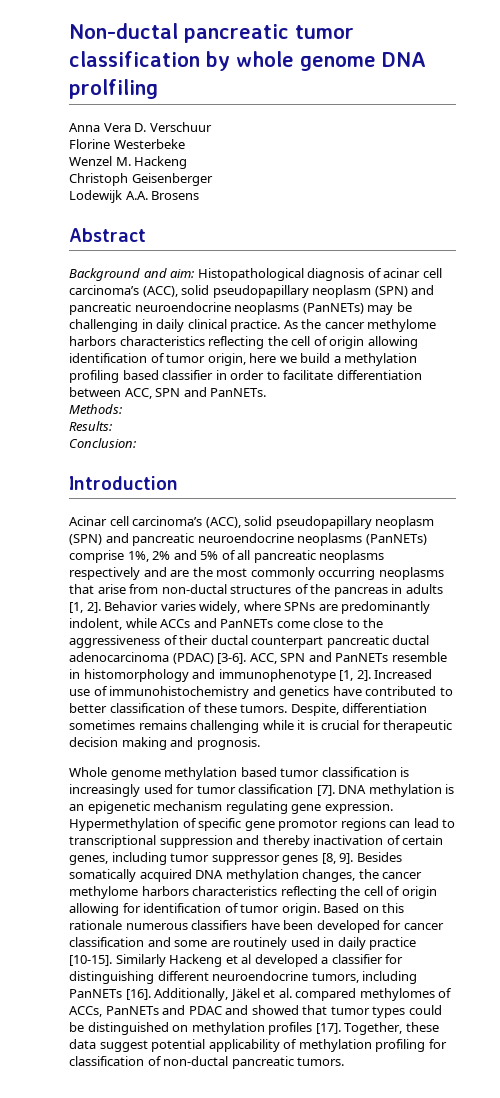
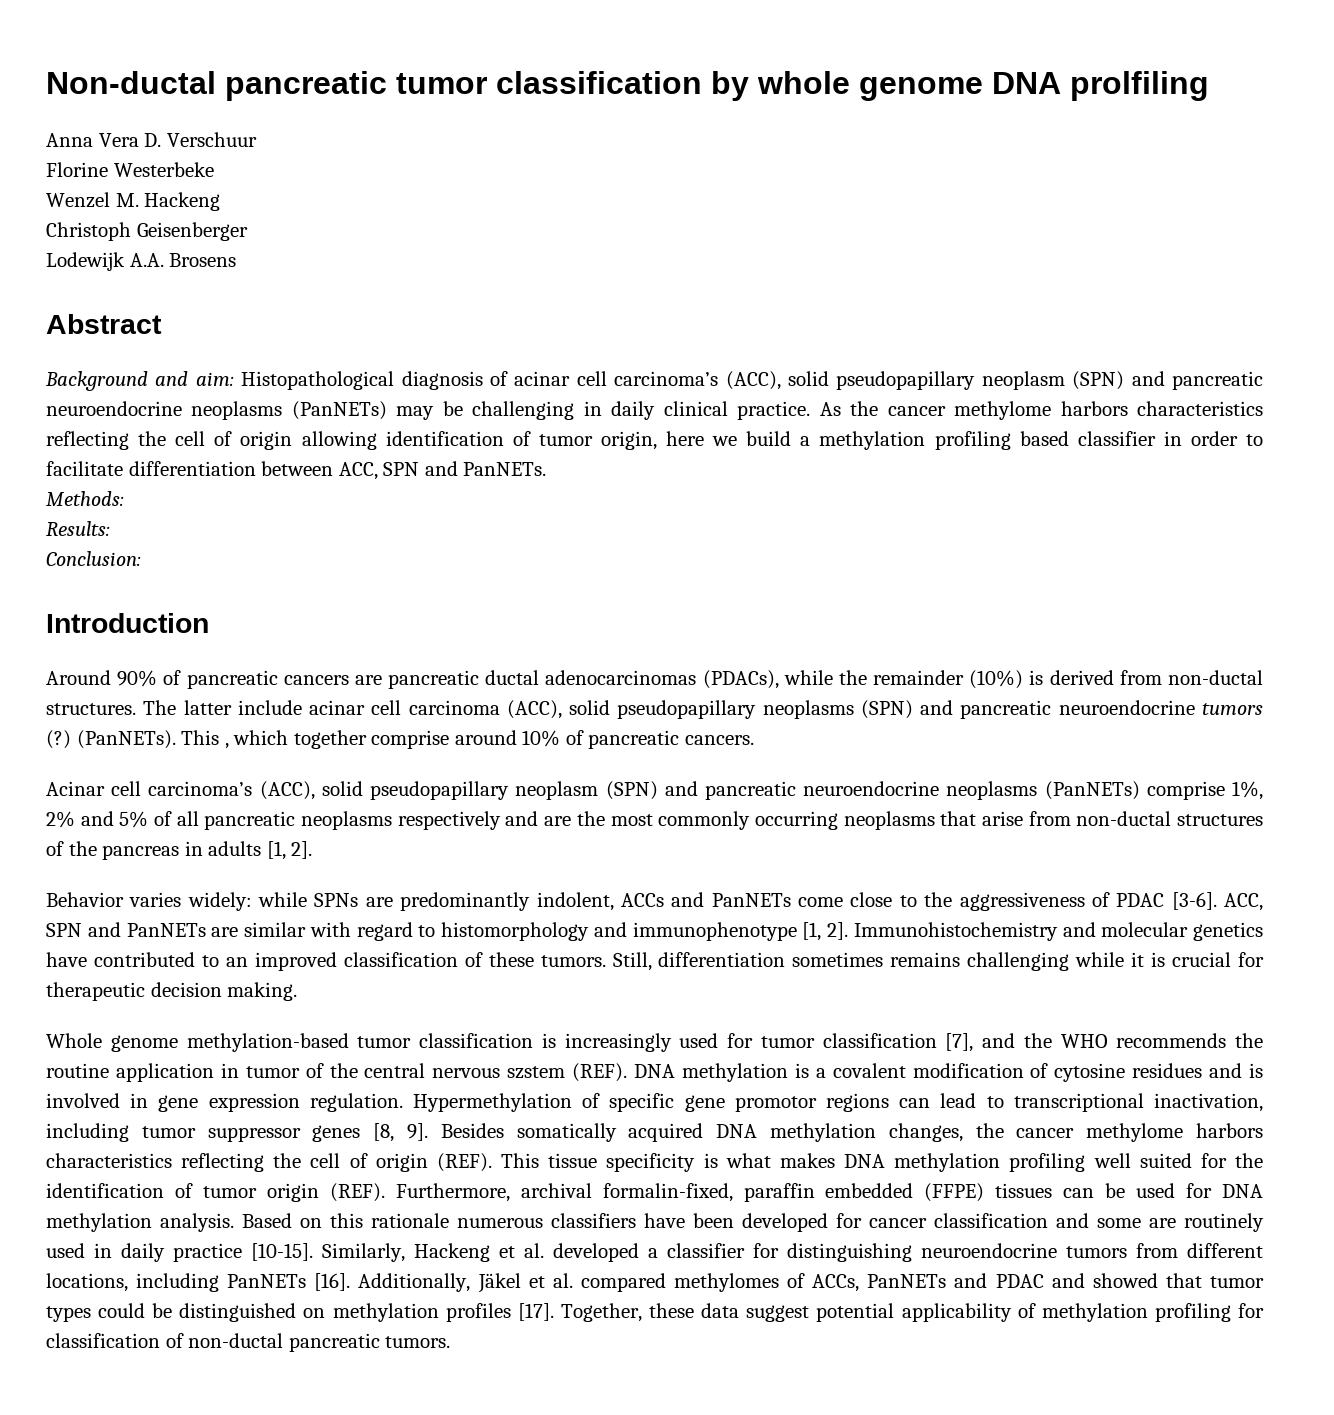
+ Around 90% of pancreatic cancers are pancreatic ductal adenocarcinomas (PDACs), while the remainder (10%) is derived from non-ductal structures. The latter include acinar cell carcinoma (ACC), solid pseudopapillary neoplasms (SPN) and pancreatic neuroendocrine tumors (?) (PanNETs). This , which together comprise around 10% of pancreatic cancers.
- Acinar cell carcinoma’s (ACC), solid pseudopapillary neoplasm (SPN) and pancreatic neuroendocrine neoplasms (PanNETs) comprise 1%, 2% and 5% of all pancreatic neoplasms respectively and are the most commonly occurring neoplasms that arise from non-ductal structures of the pancreas in adults [1, 2]. Behavior varies widely, where SPNs are predominantly indolent, while ACCs and PanNETs come close to the aggressiveness of their ductal counterpart pancreatic ductal adenocarcinoma (PDAC) [3-6].
+ Acinar cell carcinoma’s (ACC), solid pseudopapillary neoplasm (SPN) and pancreatic neuroendocrine neoplasms (PanNETs) comprise 1%, 2% and 5% of all pancreatic neoplasms respectively and are the most commonly occurring neoplasms that arise from non-ductal structures of the pancreas in adults [1, 2].
+ Behavior varies widely: while SPNs are predominantly indolent, ACCs and PanNETs come close to the aggressiveness of PDAC [3-6].
- ACC, SPN and PanNETs resemble in histomorphology and immunophenotype [1, 2].
+ ACC, SPN and PanNETs are similar with regard to histomorphology and immunophenotype [1, 2].
- Increased use of immunohistochemistry and genetics have contributed to better classification of these tumors.
+ Immunohistochemistry and molecular genetics have contributed to an improved classification of these tumors.
- Despite, differentiation sometimes remains challenging while it is crucial for therapeutic decision making and prognosis.
+ Still, differentiation sometimes remains challenging while it is crucial for therapeutic decision making.
- Whole genome methylation based tumor classification is increasingly used for tumor classification [7]. DNA methylation is an epigenetic mechanism regulating gene expression.
+ Whole genome methylation-based tumor classification is increasingly used for tumor classification [7], and the WHO recommends the routine application in tumor of the central nervous szstem (REF). DNA methylation is a covalent modification of cytosine residues and is involved in gene expression regulation.
- Hypermethylation of specific gene promotor regions can lead to transcriptional suppression and thereby inactivation of certain genes, including tumor suppressor genes [8, 9].
+ Hypermethylation of specific gene promotor regions can lead to transcriptional inactivation, including tumor suppressor genes [8, 9].
- Besides somatically acquired DNA methylation changes, the cancer methylome harbors characteristics reflecting the cell of origin allowing for identification of tumor origin.
+ Besides somatically acquired DNA methylation changes, the cancer methylome harbors characteristics reflecting the cell of origin (REF). This tissue specificity is what makes DNA methylation profiling well suited for the identification of tumor origin (REF). Furthermore, archival formalin-fixed, paraffin embedded (FFPE) tissues can be used for DNA methylation analysis.
- Similarly Hackeng et al developed a classifier for distinguishing different neuroendocrine tumors, including PanNETs [16].
+ Similarly, Hackeng et al. developed a classifier for distinguishing neuroendocrine tumors from different locations, including PanNETs [16].

